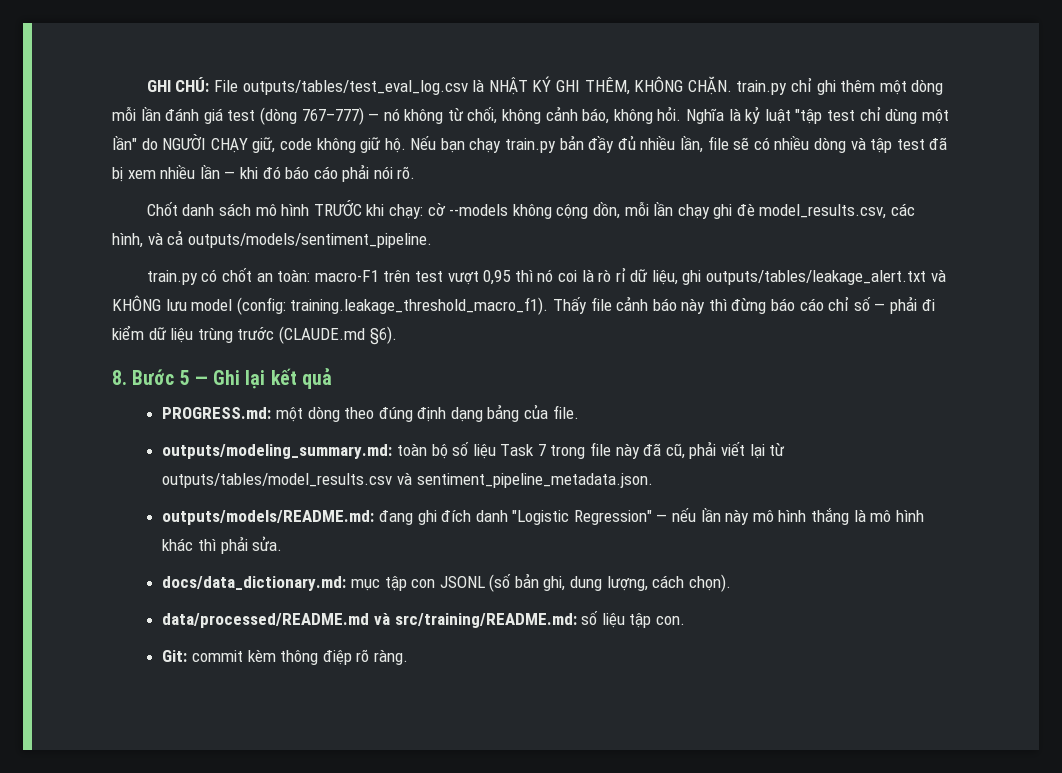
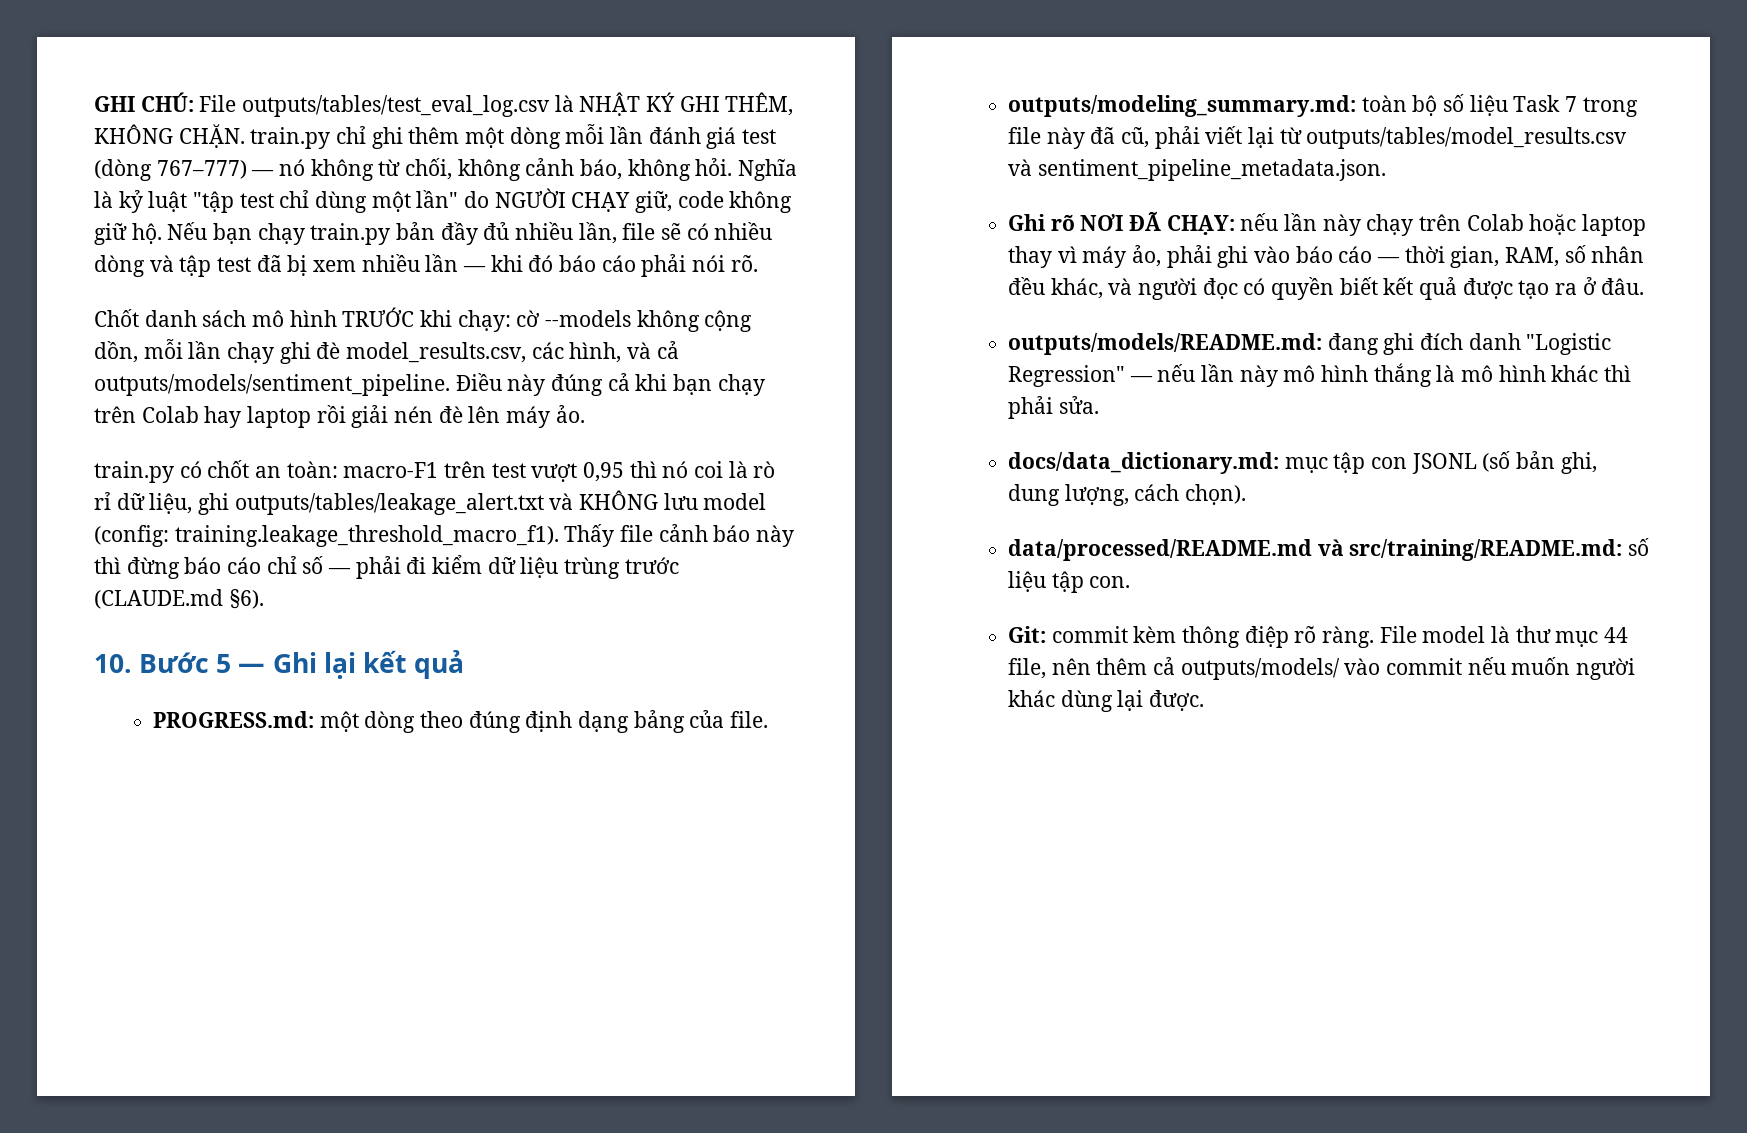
+ Điều này đúng cả khi bạn chạy trên Colab hay laptop rồi giải nén đè lên máy ảo.
- 8. Bước 5 — Ghi lại kết quả
+ 10. Bước 5 — Ghi lại kết quả
+ Ghi rõ NƠI ĐÃ CHẠY: nếu lần này chạy trên Colab hoặc laptop thay vì máy ảo, phải ghi vào báo cáo — thời gian, RAM, số nhân đều khác, và người đọc có quyền biết kết quả được tạo ra ở đâu.
+ File model là thư mục 44 file, nên thêm cả outputs/models/ vào commit nếu muốn người khác dùng lại được.

